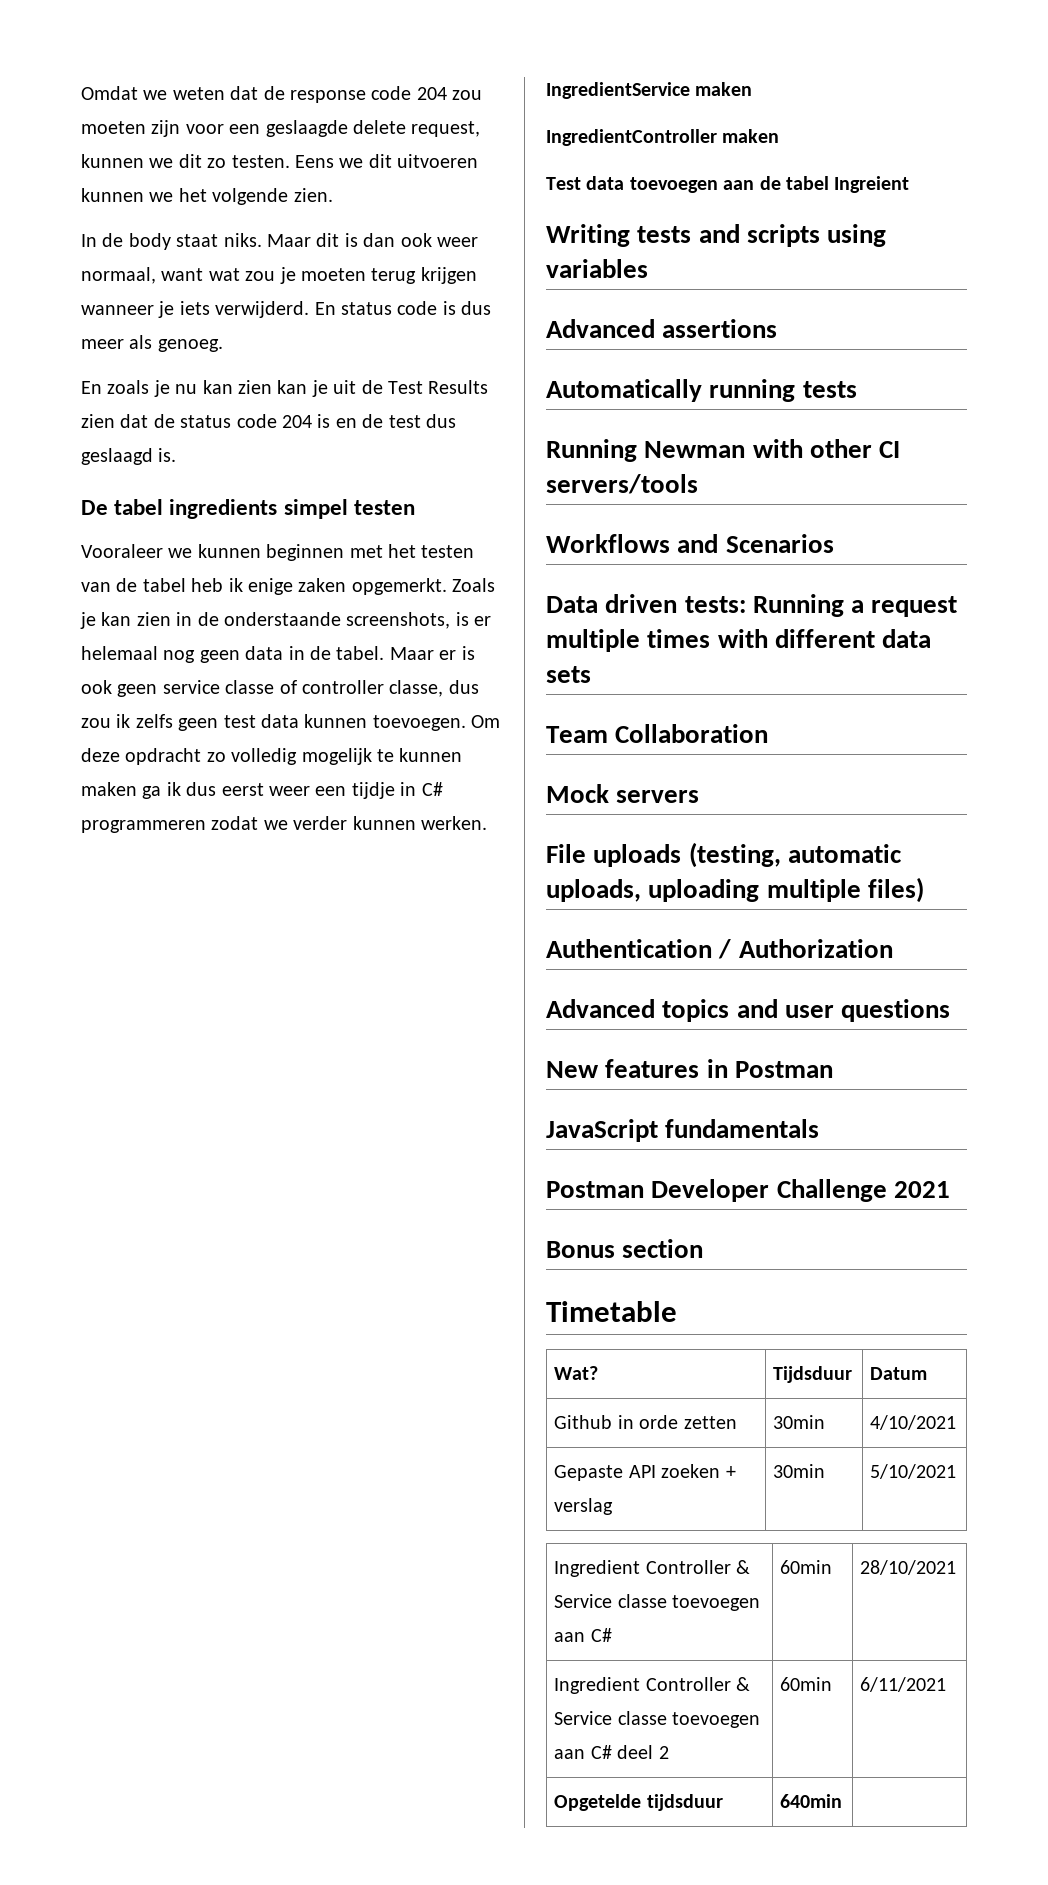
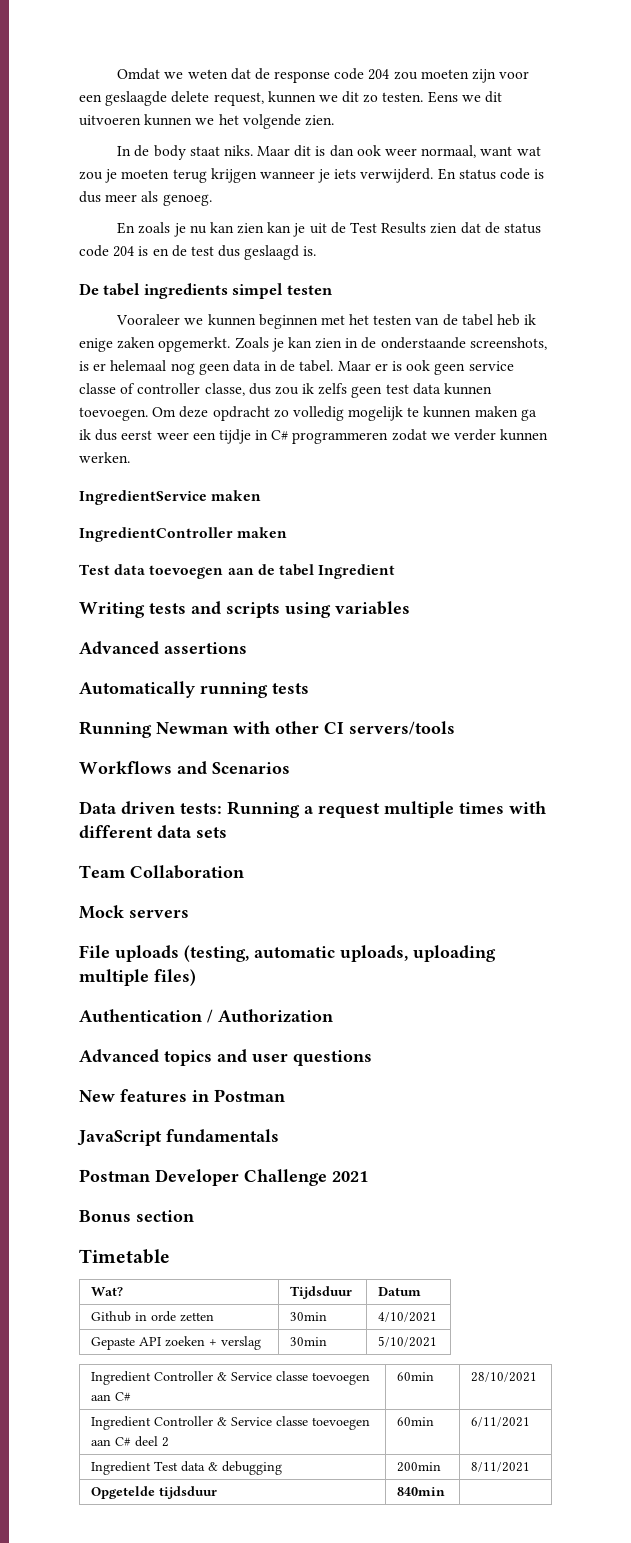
- Test data toevoegen aan de tabel Ingreient
+ Test data toevoegen aan de tabel Ingredient
+ Ingredient Test data & debugging | 200min | 8/11/2021
- Opgetelde tijdsduur | 640min |
+ Opgetelde tijdsduur | 840min |

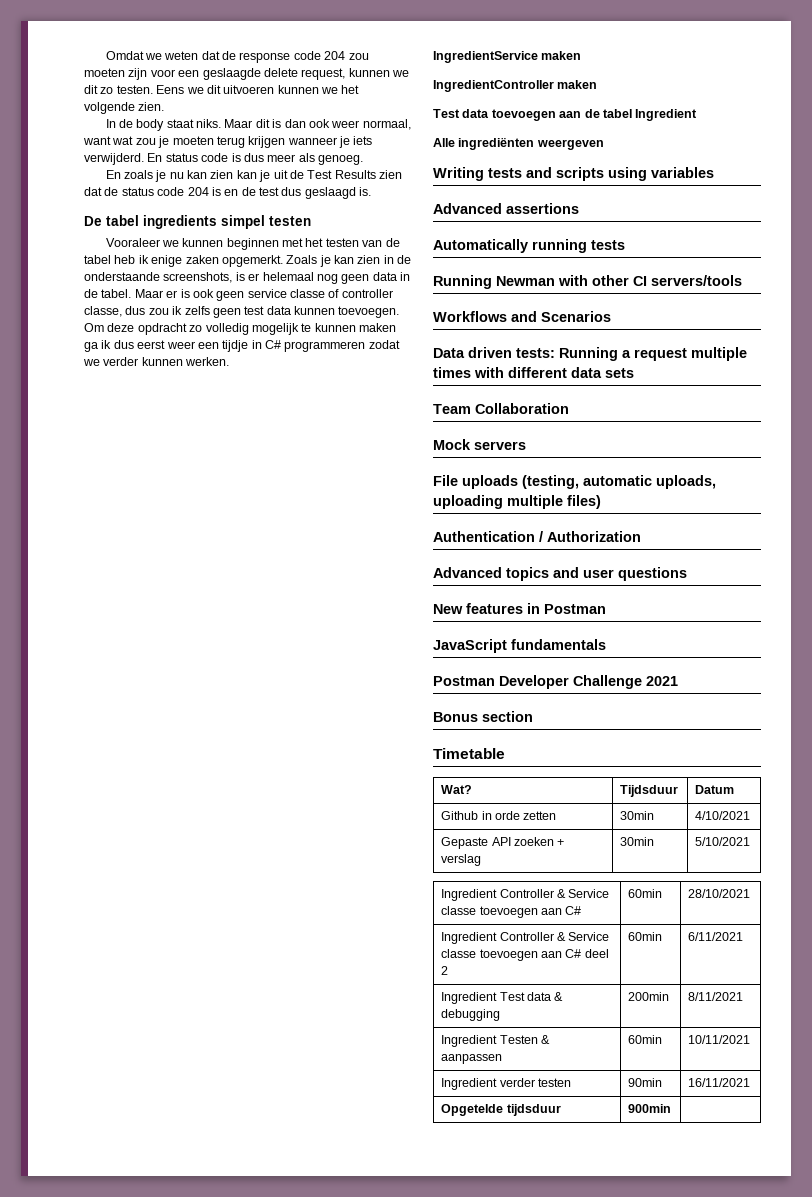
+ Alle ingrediënten weergeven
+ Ingredient Testen & aanpassen | 60min | 10/11/2021
+ Ingredient verder testen | 90min | 16/11/2021
- Opgetelde tijdsduur | 840min |
+ Opgetelde tijdsduur | 900min |

